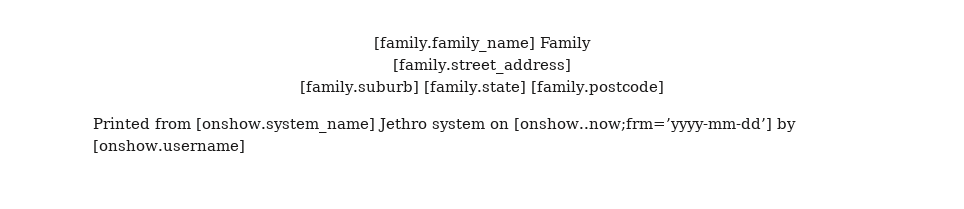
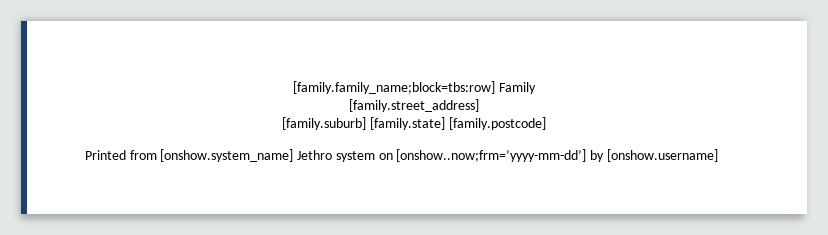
- [family.family_name] Family
+ [family.family_name;block=tbs:row] Family

